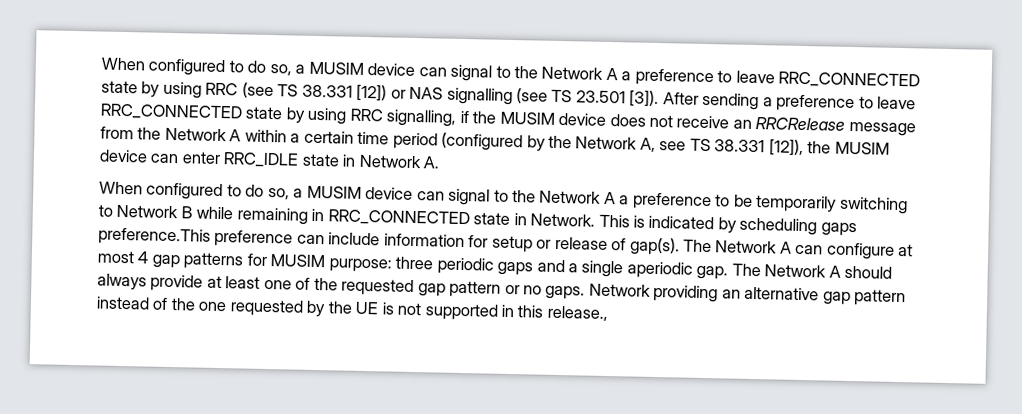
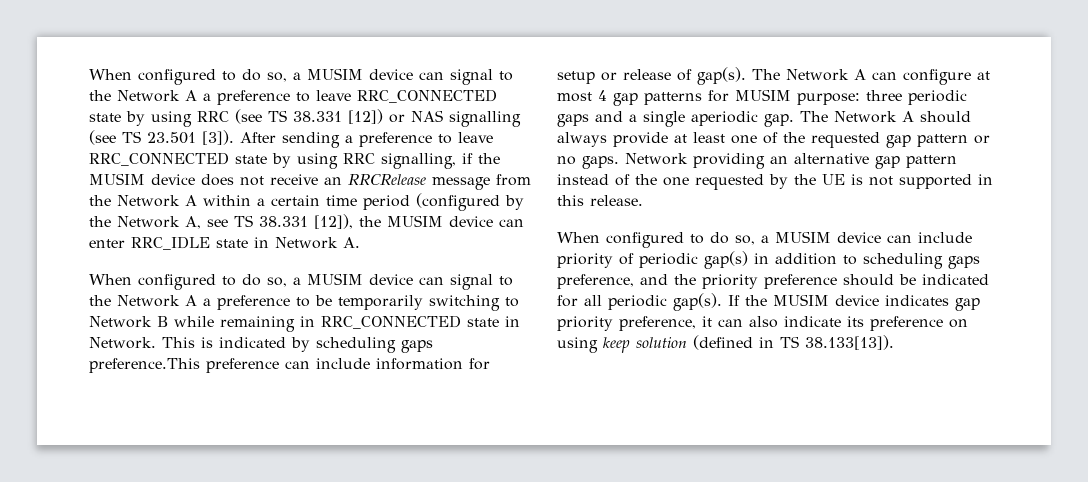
- Network providing an alternative gap pattern instead of the one requested by the UE is not supported in this release.,
+ Network providing an alternative gap pattern instead of the one requested by the UE is not supported in this release.
+ When configured to do so, a MUSIM device can include priority of periodic gap(s) in addition to scheduling gaps preference, and the priority preference should be indicated for all periodic gap(s). If the MUSIM device indicates gap priority preference, it can also indicate its preference on using keep solution (defined in TS 38.133[13]).

